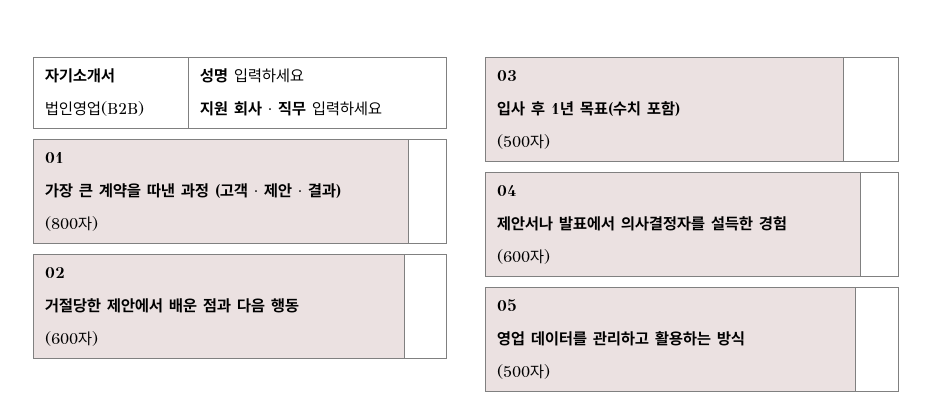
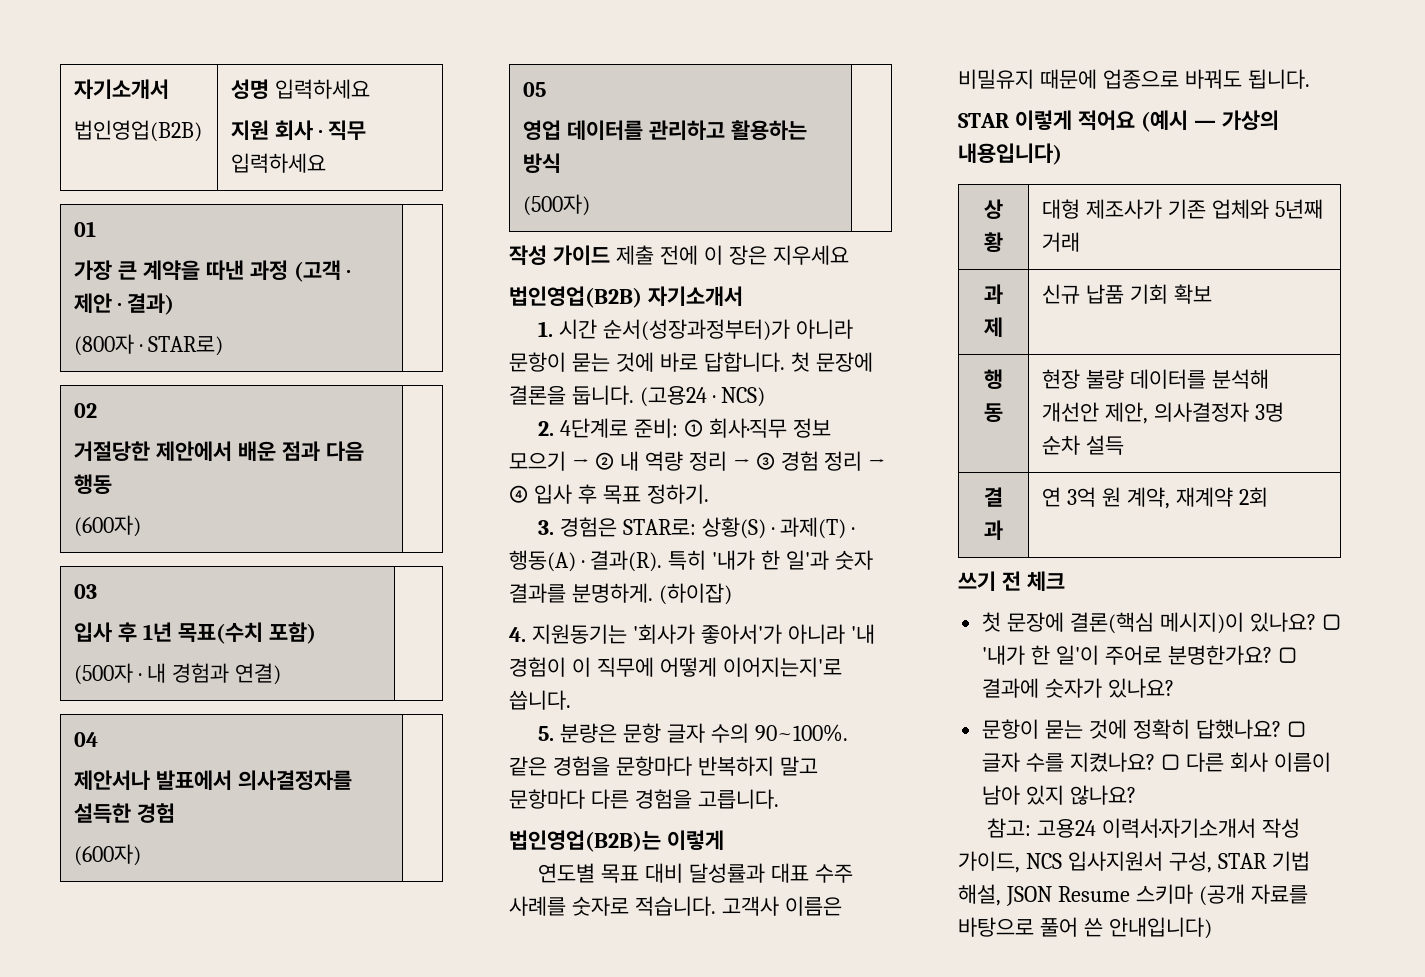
  01
  가장 큰 계약을 따낸 과정 (고객 · 제안 · 결과)
- (800자) |
+ (800자 · STAR로) |
  03
  입사 후 1년 목표(수치 포함)
- (500자) |
+ (500자 · 내 경험과 연결) |
+ 작성 가이드 제출 전에 이 장은 지우세요
+ 법인영업(B2B) 자기소개서
+ 1. 시간 순서(성장과정부터)가 아니라 문항이 묻는 것에 바로 답합니다. 첫 문장에 결론을 둡니다. (고용24 · NCS)
+ 2. 4단계로 준비: ① 회사·직무 정보 모으기 → ② 내 역량 정리 → ③ 경험 정리 → ④ 입사 후 목표 정하기.
+ 3. 경험은 STAR로: 상황(S) · 과제(T) · 행동(A) · 결과(R). 특히 '내가 한 일'과 숫자 결과를 분명하게. (하이잡)
+ 4. 지원동기는 '회사가 좋아서'가 아니라 '내 경험이 이 직무에 어떻게 이어지는지'로 씁니다.
+ 5. 분량은 문항 글자 수의 90~100%. 같은 경험을 문항마다 반복하지 말고 문항마다 다른 경험을 고릅니다.
+ 법인영업(B2B)는 이렇게
+ 연도별 목표 대비 달성률과 대표 수주 사례를 숫자로 적습니다. 고객사 이름은 비밀유지 때문에 업종으로 바꿔도 됩니다.
+ STAR 이렇게 적어요 (예시 — 가상의 내용입니다)
+ 상 황 | 대형 제조사가 기존 업체와 5년째 거래
+ 과 제 | 신규 납품 기회 확보
+ 행 동 | 현장 불량 데이터를 분석해 개선안 제안, 의사결정자 3명 순차 설득
+ 결 과 | 연 3억 원 계약, 재계약 2회
+ 쓰기 전 체크
+ 첫 문장에 결론(핵심 메시지)이 있나요? □ '내가 한 일'이 주어로 분명한가요? □ 결과에 숫자가 있나요?
+ 문항이 묻는 것에 정확히 답했나요? □ 글자 수를 지켰나요? □ 다른 회사 이름이 남아 있지 않나요?
+ 참고: 고용24 이력서·자기소개서 작성 가이드, NCS 입사지원서 구성, STAR 기법 해설, JSON Resume 스키마 (공개 자료를 바탕으로 풀어 쓴 안내입니다)

